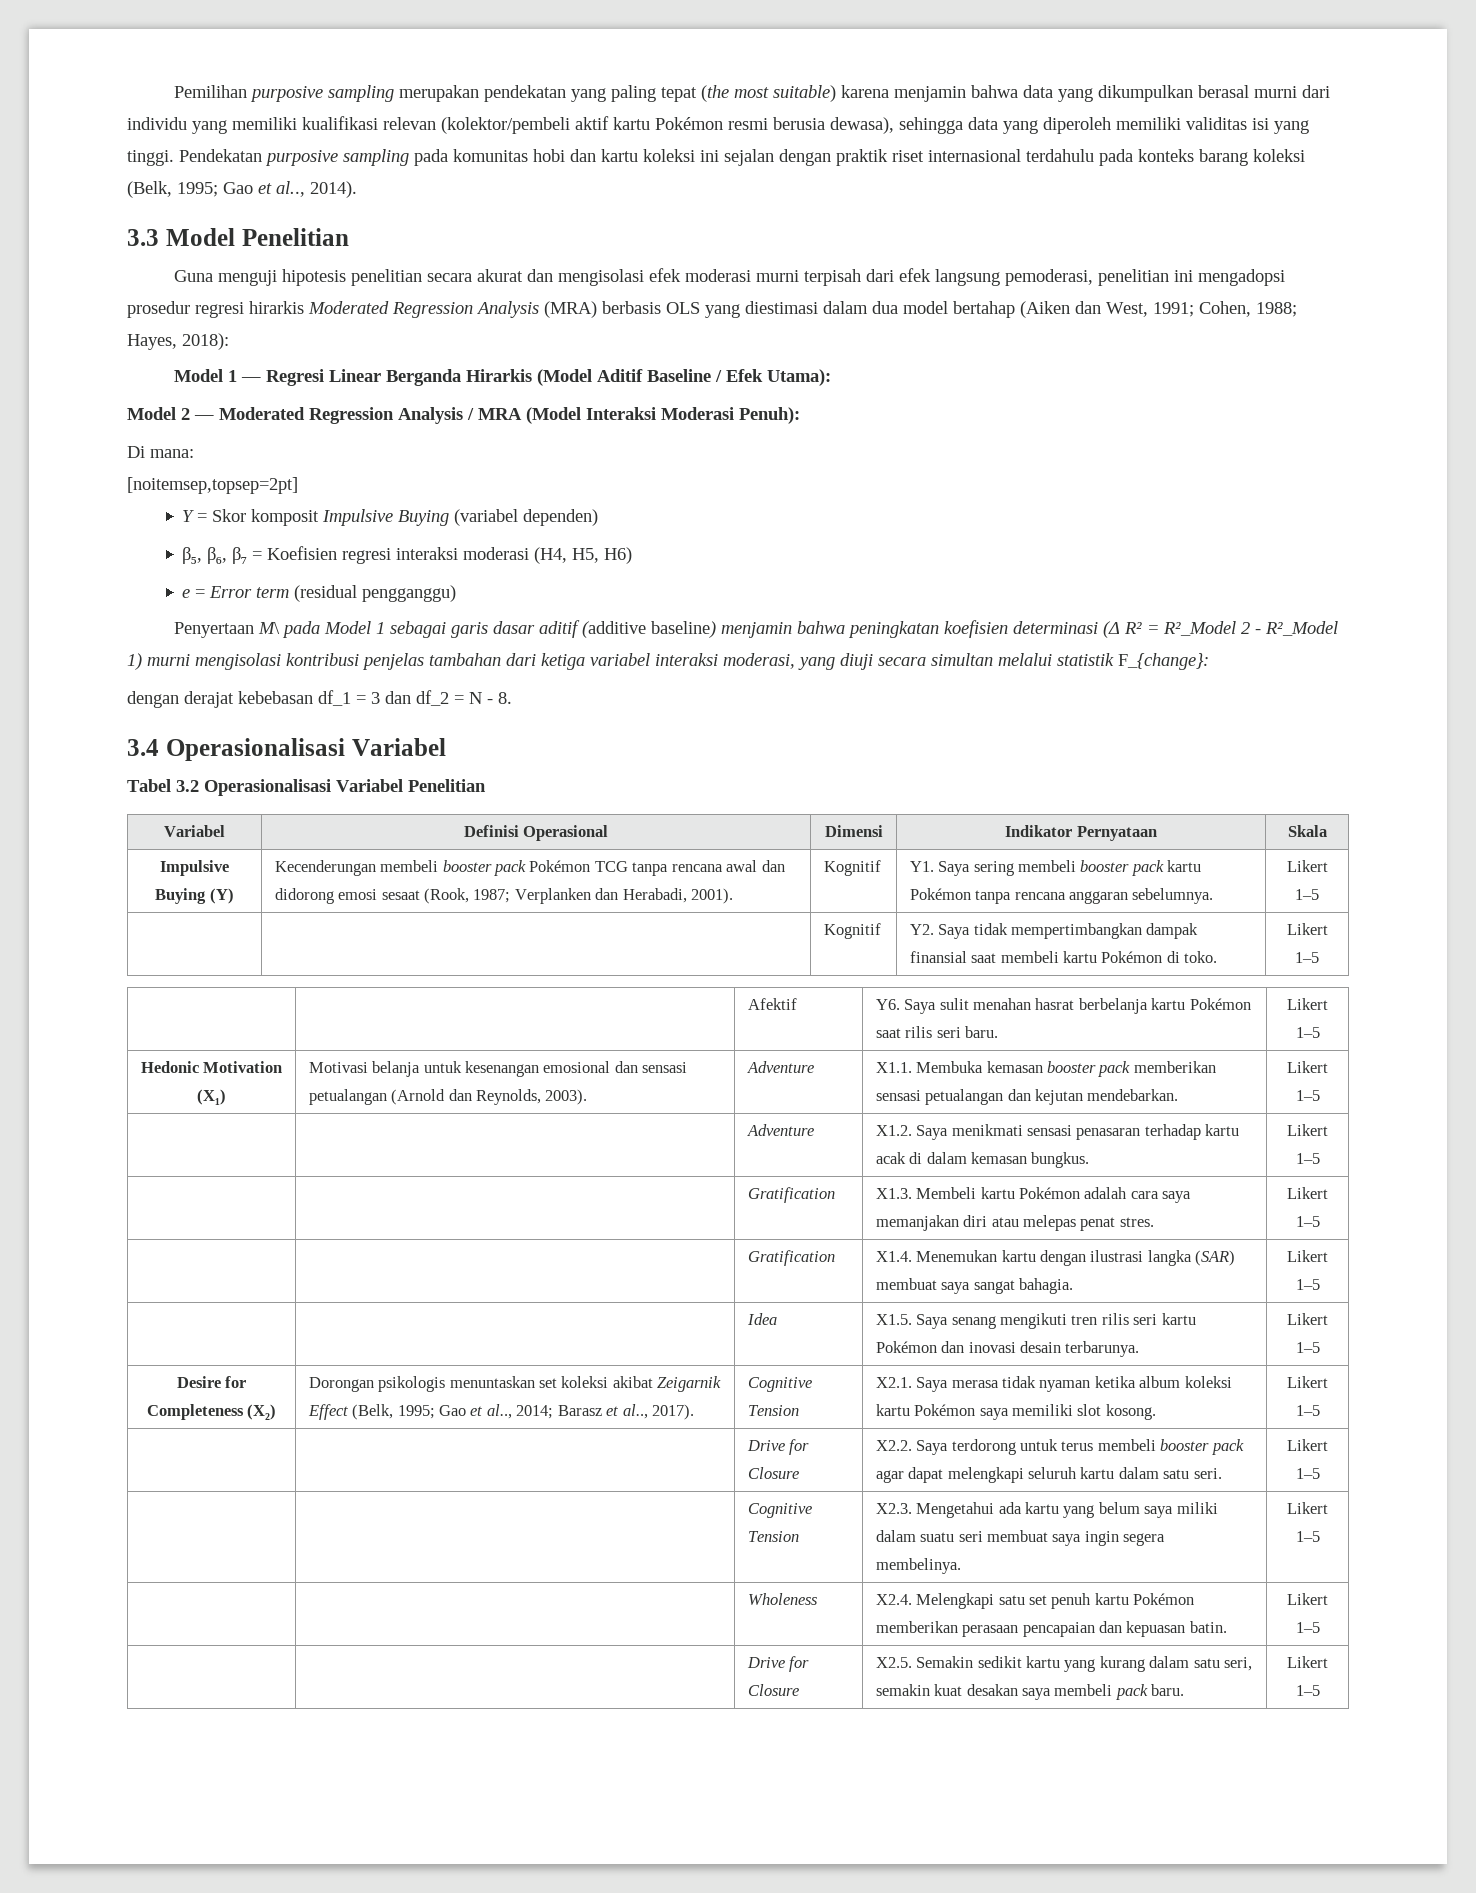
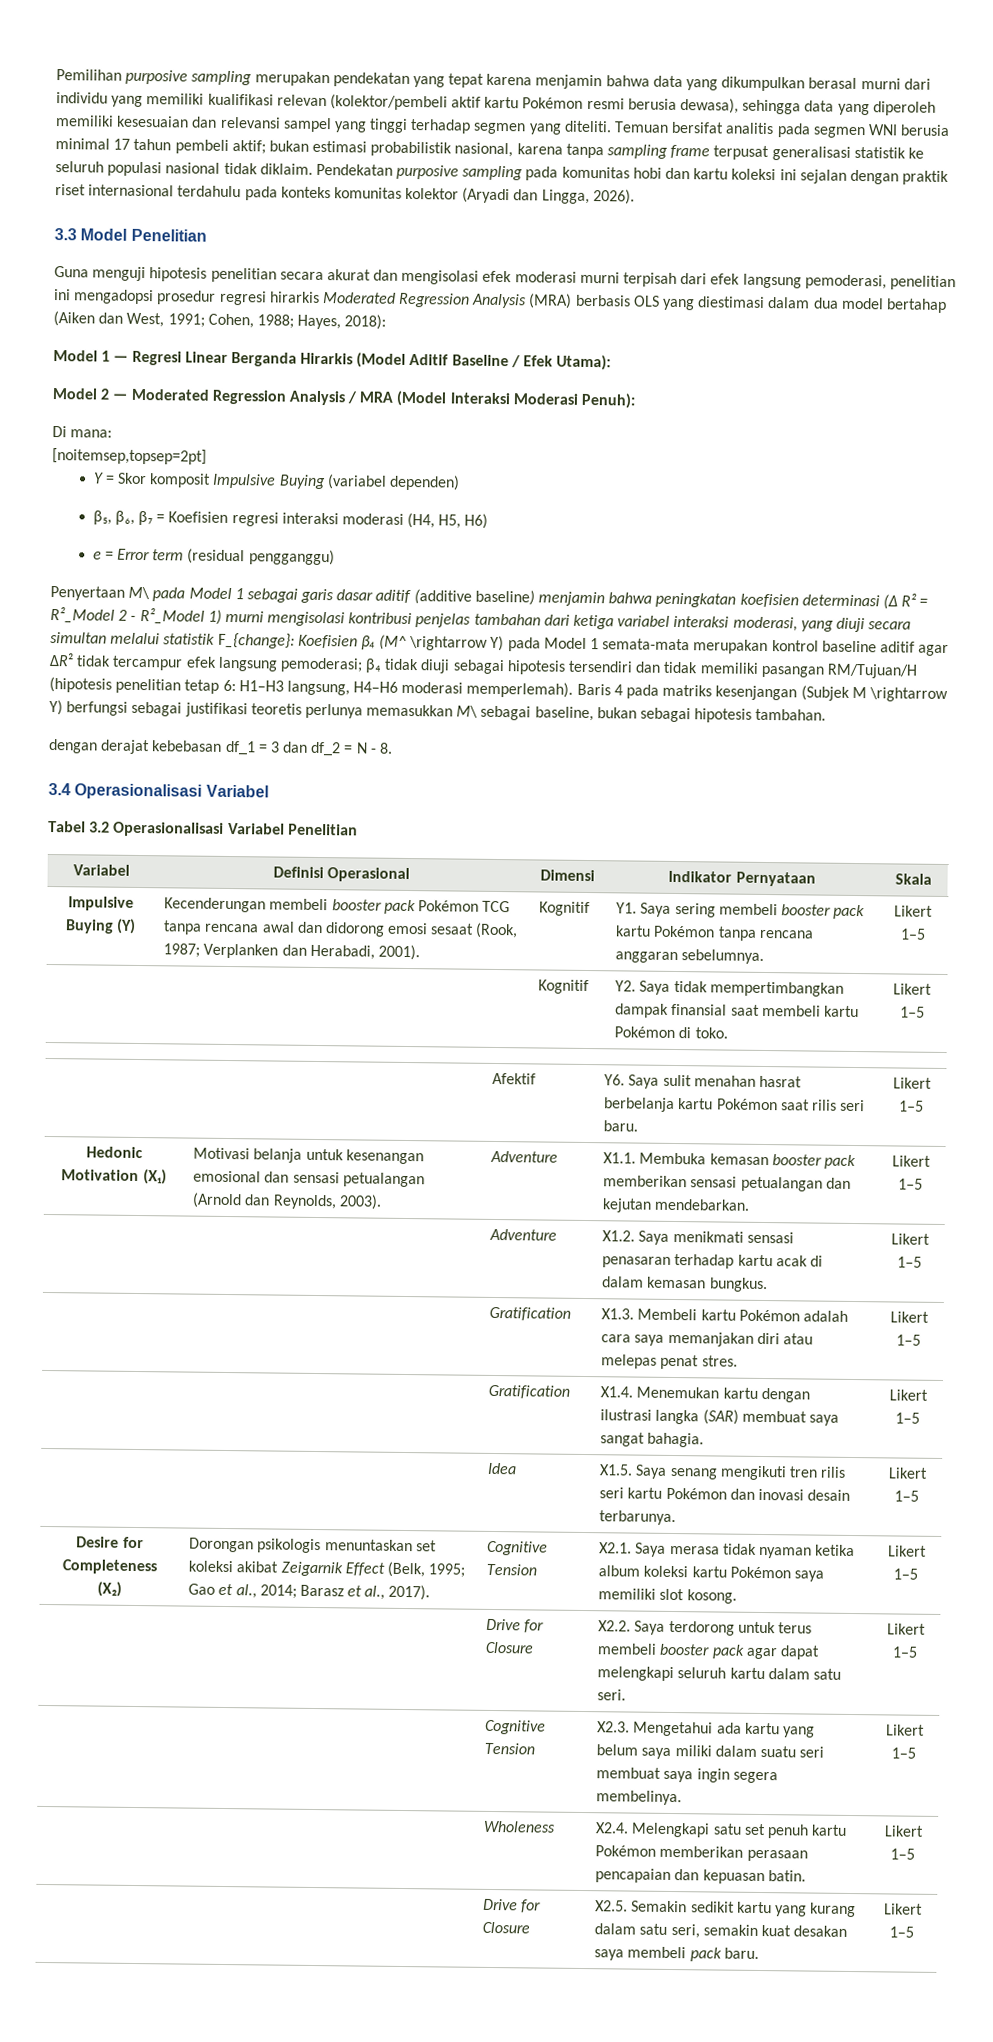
- Pemilihan purposive sampling merupakan pendekatan yang paling tepat (the most suitable) karena menjamin bahwa data yang dikumpulkan berasal murni dari individu yang memiliki kualifikasi relevan (kolektor/pembeli aktif kartu Pokémon resmi berusia dewasa), sehingga data yang diperoleh memiliki validitas isi yang tinggi.
+ Pemilihan purposive sampling merupakan pendekatan yang tepat karena menjamin bahwa data yang dikumpulkan berasal murni dari individu yang memiliki kualifikasi relevan (kolektor/pembeli aktif kartu Pokémon resmi berusia dewasa), sehingga data yang diperoleh memiliki kesesuaian dan relevansi sampel yang tinggi terhadap segmen yang diteliti. Temuan bersifat analitis pada segmen WNI berusia minimal 17 tahun pembeli aktif; bukan estimasi probabilistik nasional, karena tanpa sampling frame terpusat generalisasi statistik ke seluruh populasi nasional tidak diklaim.
- Pendekatan purposive sampling pada komunitas hobi dan kartu koleksi ini sejalan dengan praktik riset internasional terdahulu pada konteks barang koleksi (Belk, 1995; Gao et al.., 2014).
+ Pendekatan purposive sampling pada komunitas hobi dan kartu koleksi ini sejalan dengan praktik riset internasional terdahulu pada konteks komunitas kolektor (Aryadi dan Lingga, 2026).
- Penyertaan M\ pada Model 1 sebagai garis dasar aditif (additive baseline) menjamin bahwa peningkatan koefisien determinasi (Δ R² = R²_Model 2 - R²_Model 1) murni mengisolasi kontribusi penjelas tambahan dari ketiga variabel interaksi moderasi, yang diuji secara simultan melalui statistik F_{change}:
+ Penyertaan M\ pada Model 1 sebagai garis dasar aditif (additive baseline) menjamin bahwa peningkatan koefisien determinasi (Δ R² = R²_Model 2 - R²_Model 1) murni mengisolasi kontribusi penjelas tambahan dari ketiga variabel interaksi moderasi, yang diuji secara simultan melalui statistik F_{change}: Koefisien β₄ (M^ \rightarrow Y) pada Model 1 semata-mata merupakan kontrol baseline aditif agar ΔR² tidak tercampur efek langsung pemoderasi; β₄ tidak diuji sebagai hipotesis tersendiri dan tidak memiliki pasangan RM/Tujuan/H (hipotesis penelitian tetap 6: H1–H3 langsung, H4–H6 moderasi memperlemah). Baris 4 pada matriks kesenjangan (Subjek M \rightarrow Y) berfungsi sebagai justifikasi teoretis perlunya memasukkan M\ sebagai baseline, bukan sebagai hipotesis tambahan.
- Desire for Completeness (X₂) | Dorongan psikologis menuntaskan set koleksi akibat Zeigarnik Effect (Belk, 1995; Gao et al.., 2014; Barasz et al.., 2017). | Cognitive Tension | X2.1. Saya merasa tidak nyaman ketika album koleksi kartu Pokémon saya memiliki slot kosong. | Likert 1–5
+ Desire for Completeness (X₂) | Dorongan psikologis menuntaskan set koleksi akibat Zeigarnik Effect (Belk, 1995; Gao et al., 2014; Barasz et al., 2017). | Cognitive Tension | X2.1. Saya merasa tidak nyaman ketika album koleksi kartu Pokémon saya memiliki slot kosong. | Likert 1–5

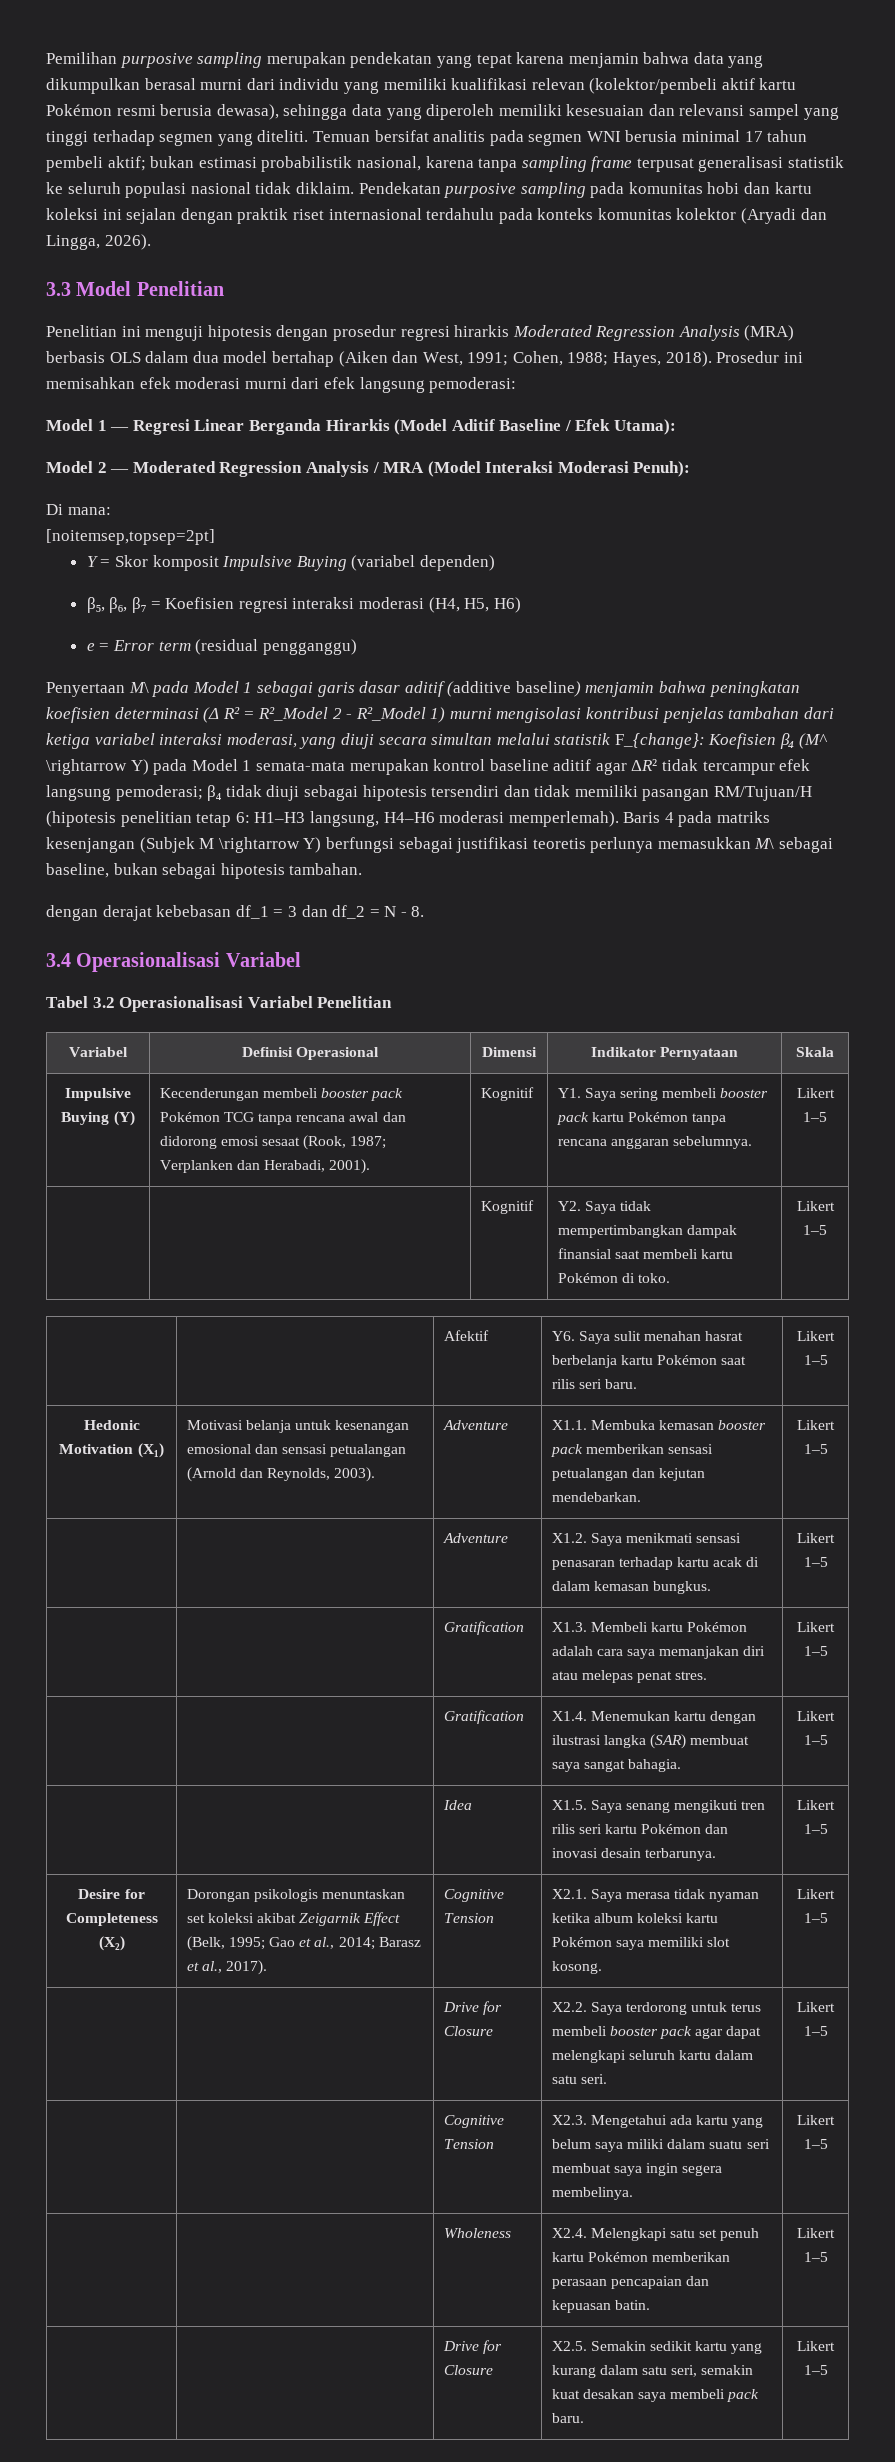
- Guna menguji hipotesis penelitian secara akurat dan mengisolasi efek moderasi murni terpisah dari efek langsung pemoderasi, penelitian ini mengadopsi prosedur regresi hirarkis Moderated Regression Analysis (MRA) berbasis OLS yang diestimasi dalam dua model bertahap (Aiken dan West, 1991; Cohen, 1988; Hayes, 2018):
+ Penelitian ini menguji hipotesis dengan prosedur regresi hirarkis Moderated Regression Analysis (MRA) berbasis OLS dalam dua model bertahap (Aiken dan West, 1991; Cohen, 1988; Hayes, 2018). Prosedur ini memisahkan efek moderasi murni dari efek langsung pemoderasi:

